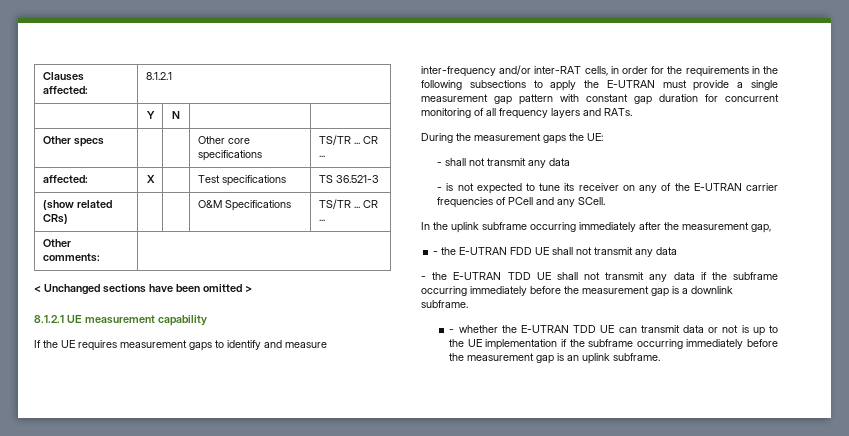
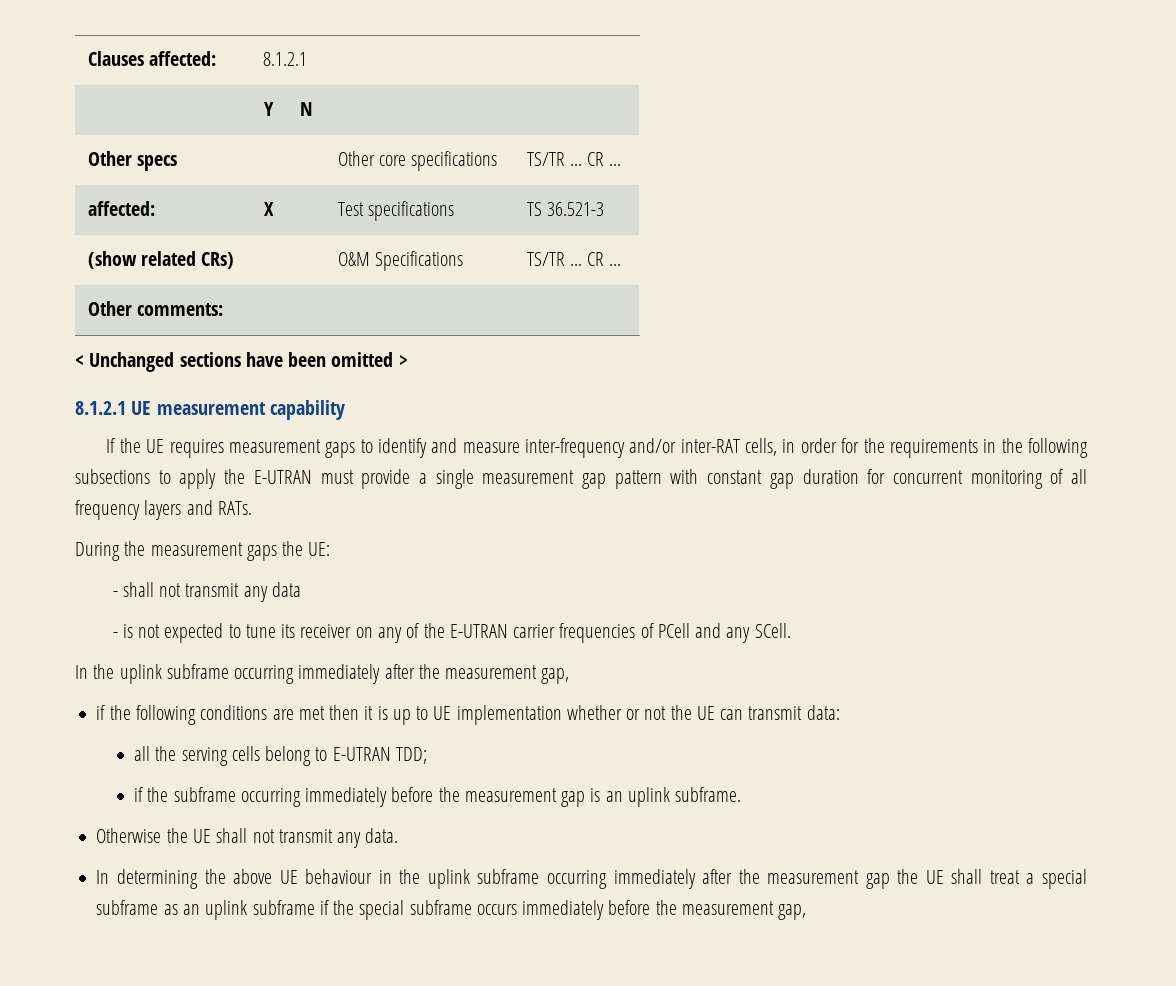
- - the E-UTRAN FDD UE shall not transmit any data
- - the E-UTRAN TDD UE shall not transmit any data if the subframe occurring immediately before the measurement gap is a downlink subframe.
- - whether the E-UTRAN TDD UE can transmit data or not is up to the UE implementation if the subframe occurring immediately before the measurement gap is an uplink subframe.
+ if the following conditions are met then it is up to UE implementation whether or not the UE can transmit data:
+ all the serving cells belong to E-UTRAN TDD;
+ if the subframe occurring immediately before the measurement gap is an uplink subframe.
+ Otherwise the UE shall not transmit any data.
+ In determining the above UE behaviour in the uplink subframe occurring immediately after the measurement gap the UE shall treat a special subframe as an uplink subframe if the special subframe occurs immediately before the measurement gap,

